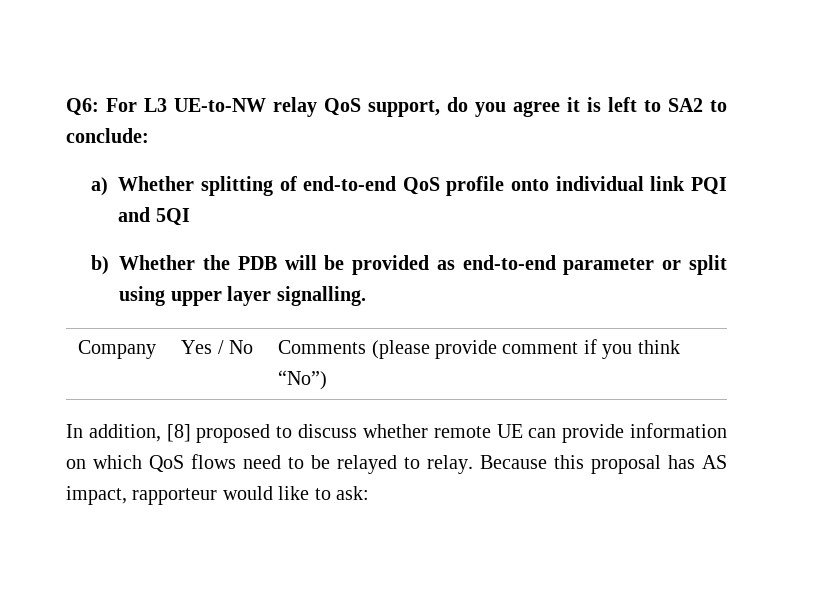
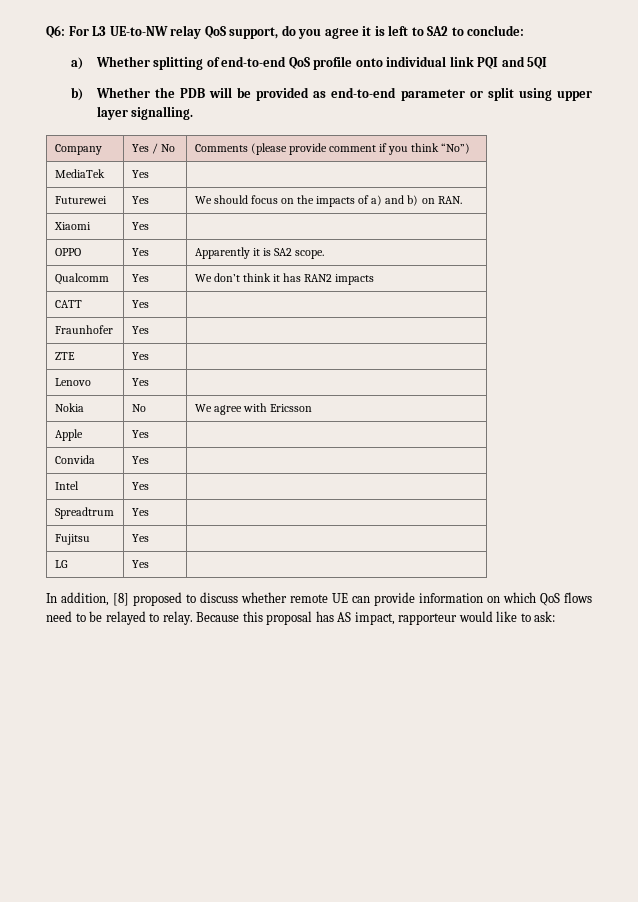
+ MediaTek | Yes |
+ Futurewei | Yes | We should focus on the impacts of a) and b) on RAN.
+ Xiaomi | Yes |
+ OPPO | Yes | Apparently it is SA2 scope.
+ Qualcomm | Yes | We don’t think it has RAN2 impacts
+ CATT | Yes |
+ Fraunhofer | Yes |
+ ZTE | Yes |
+ Lenovo | Yes |
+ Nokia | No | We agree with Ericsson
+ Apple | Yes |
+ Convida | Yes |
+ Intel | Yes |
+ Spreadtrum | Yes |
+ Fujitsu | Yes |
+ LG | Yes |

